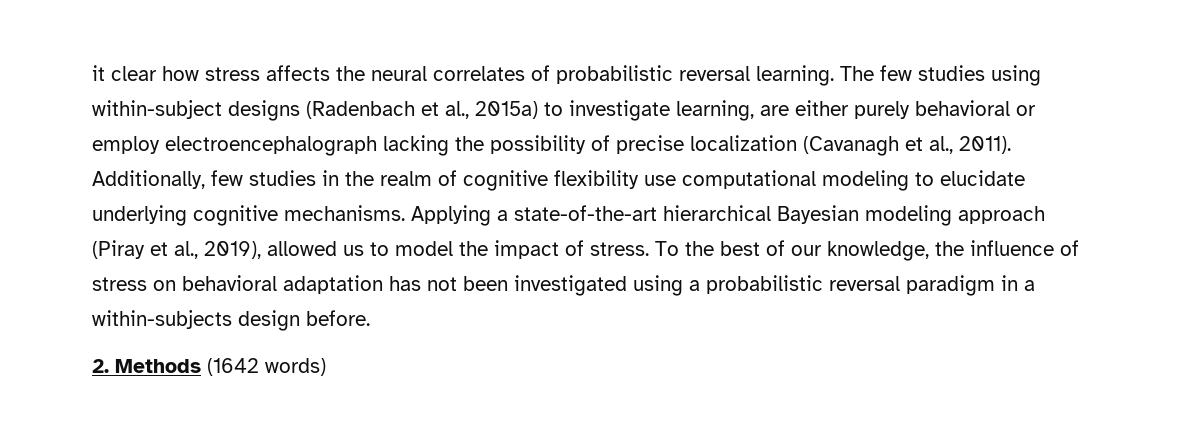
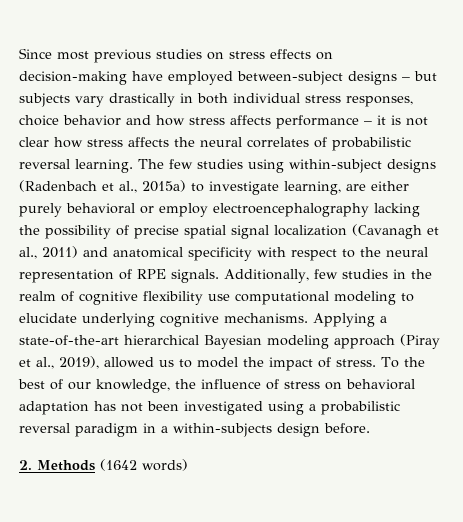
- it clear how stress affects the neural correlates of probabilistic reversal learning.
+ Since most previous studies on stress effects on decision-making have employed between-subject designs – but subjects vary drastically in both individual stress responses, choice behavior and how stress affects performance – it is not clear how stress affects the neural correlates of probabilistic reversal learning.
- The few studies using within-subject designs (Radenbach et al., 2015a) to investigate learning, are either purely behavioral or employ electroencephalograph lacking the possibility of precise localization (Cavanagh et al., 2011).
+ The few studies using within-subject designs (Radenbach et al., 2015a) to investigate learning, are either purely behavioral or employ electroencephalography lacking the possibility of precise spatial signal localization (Cavanagh et al., 2011) and anatomical specificity with respect to the neural representation of RPE signals.

